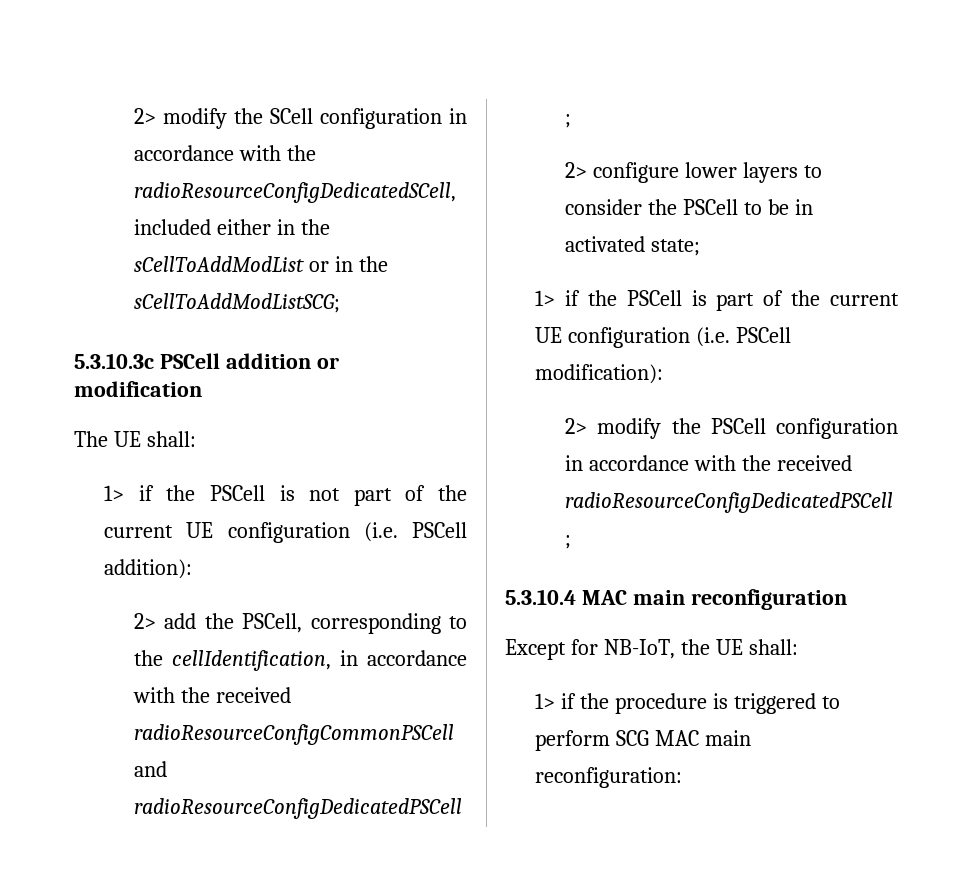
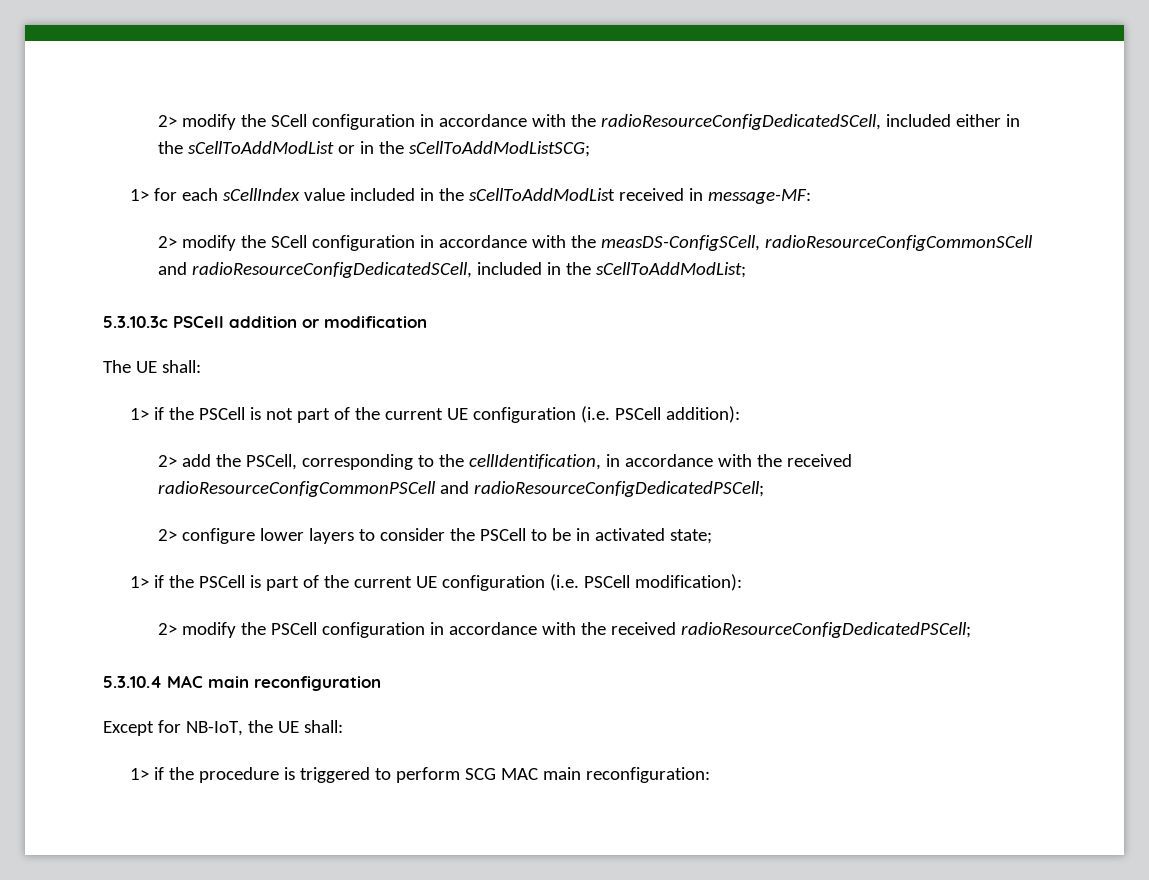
+ 1> for each sCellIndex value included in the sCellToAddModList received in message-MF:
+ 2> modify the SCell configuration in accordance with the measDS-ConfigSCell, radioResourceConfigCommonSCell and radioResourceConfigDedicatedSCell, included in the sCellToAddModList;

